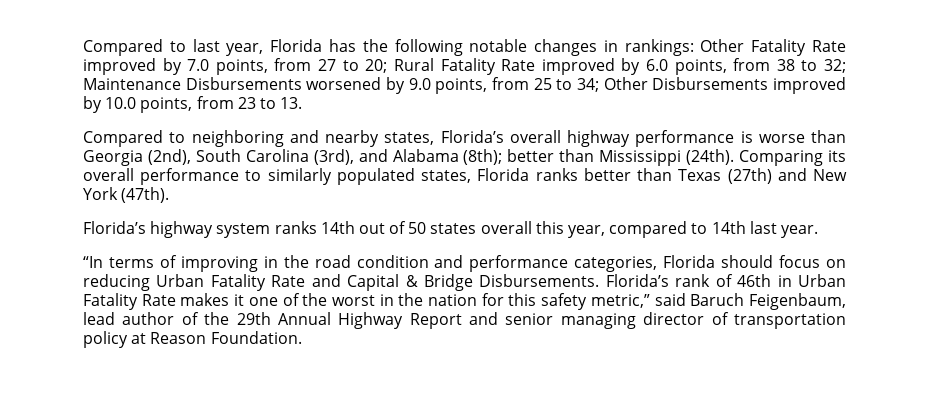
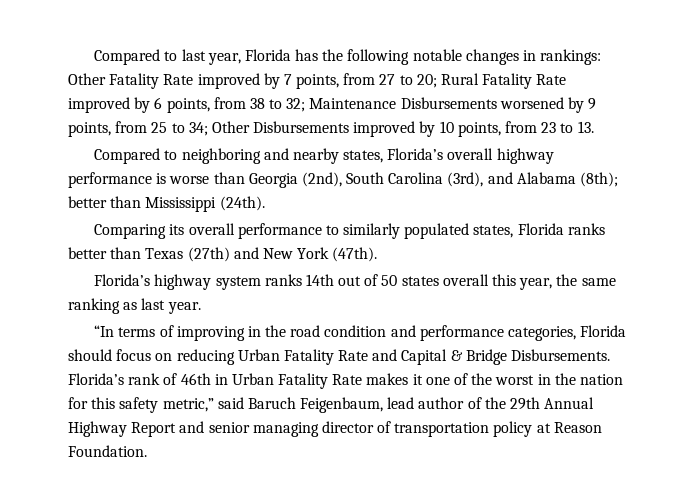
- Compared to last year, Florida has the following notable changes in rankings: Other Fatality Rate improved by 7.0 points, from 27 to 20; Rural Fatality Rate improved by 6.0 points, from 38 to 32; Maintenance Disbursements worsened by 9.0 points, from 25 to 34; Other Disbursements improved by 10.0 points, from 23 to 13.
+ Compared to last year, Florida has the following notable changes in rankings: Other Fatality Rate improved by 7 points, from 27 to 20; Rural Fatality Rate improved by 6 points, from 38 to 32; Maintenance Disbursements worsened by 9 points, from 25 to 34; Other Disbursements improved by 10 points, from 23 to 13.
- Compared to neighboring and nearby states, Florida’s overall highway performance is worse than Georgia (2nd), South Carolina (3rd), and Alabama (8th); better than Mississippi (24th). Comparing its overall performance to similarly populated states, Florida ranks better than Texas (27th) and New York (47th).
+ Compared to neighboring and nearby states, Florida’s overall highway performance is worse than Georgia (2nd), South Carolina (3rd), and Alabama (8th); better than Mississippi (24th).
+ Comparing its overall performance to similarly populated states, Florida ranks better than Texas (27th) and New York (47th).
- Florida’s highway system ranks 14th out of 50 states overall this year, compared to 14th last year.
+ Florida’s highway system ranks 14th out of 50 states overall this year, the same ranking as last year.

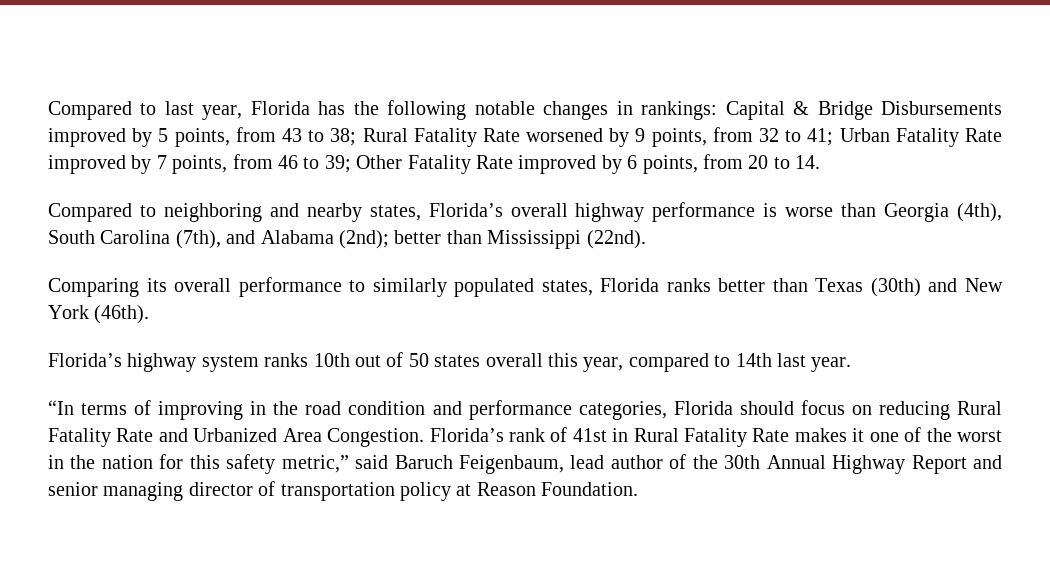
- Compared to last year, Florida has the following notable changes in rankings: Other Fatality Rate improved by 7 points, from 27 to 20; Rural Fatality Rate improved by 6 points, from 38 to 32; Maintenance Disbursements worsened by 9 points, from 25 to 34; Other Disbursements improved by 10 points, from 23 to 13.
+ Compared to last year, Florida has the following notable changes in rankings: Capital & Bridge Disbursements improved by 5 points, from 43 to 38; Rural Fatality Rate worsened by 9 points, from 32 to 41; Urban Fatality Rate improved by 7 points, from 46 to 39; Other Fatality Rate improved by 6 points, from 20 to 14.
- Compared to neighboring and nearby states, Florida’s overall highway performance is worse than Georgia (2nd), South Carolina (3rd), and Alabama (8th); better than Mississippi (24th).
+ Compared to neighboring and nearby states, Florida’s overall highway performance is worse than Georgia (4th), South Carolina (7th), and Alabama (2nd); better than Mississippi (22nd).
- Comparing its overall performance to similarly populated states, Florida ranks better than Texas (27th) and New York (47th).
+ Comparing its overall performance to similarly populated states, Florida ranks better than Texas (30th) and New York (46th).
- Florida’s highway system ranks 14th out of 50 states overall this year, the same ranking as last year.
+ Florida’s highway system ranks 10th out of 50 states overall this year, compared to 14th last year.
- “In terms of improving in the road condition and performance categories, Florida should focus on reducing Urban Fatality Rate and Capital & Bridge Disbursements. Florida’s rank of 46th in Urban Fatality Rate makes it one of the worst in the nation for this safety metric,” said Baruch Feigenbaum, lead author of the 29th Annual Highway Report and senior managing director of transportation policy at Reason Foundation.
+ “In terms of improving in the road condition and performance categories, Florida should focus on reducing Rural Fatality Rate and Urbanized Area Congestion. Florida’s rank of 41st in Rural Fatality Rate makes it one of the worst in the nation for this safety metric,” said Baruch Feigenbaum, lead author of the 30th Annual Highway Report and senior managing director of transportation policy at Reason Foundation.

